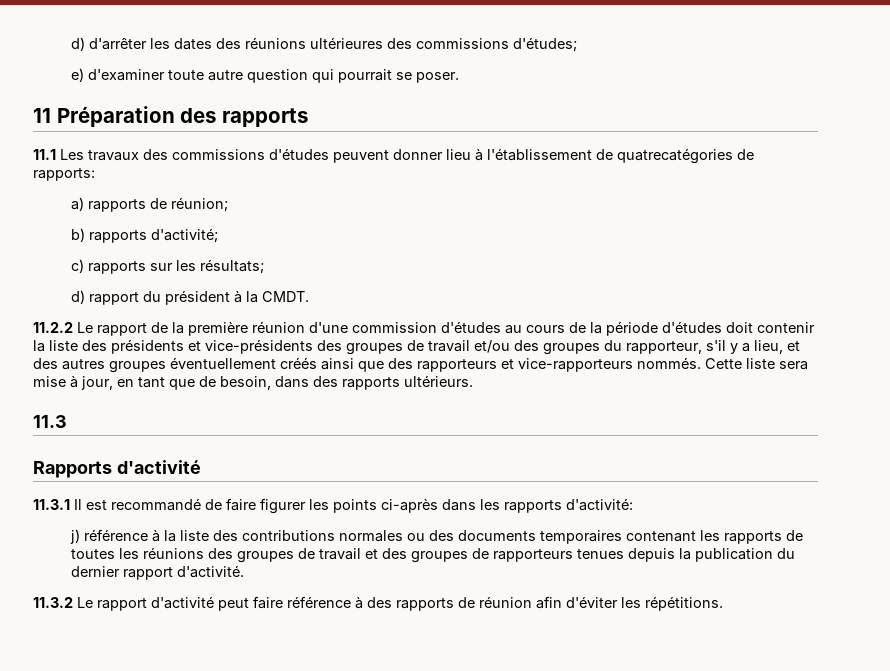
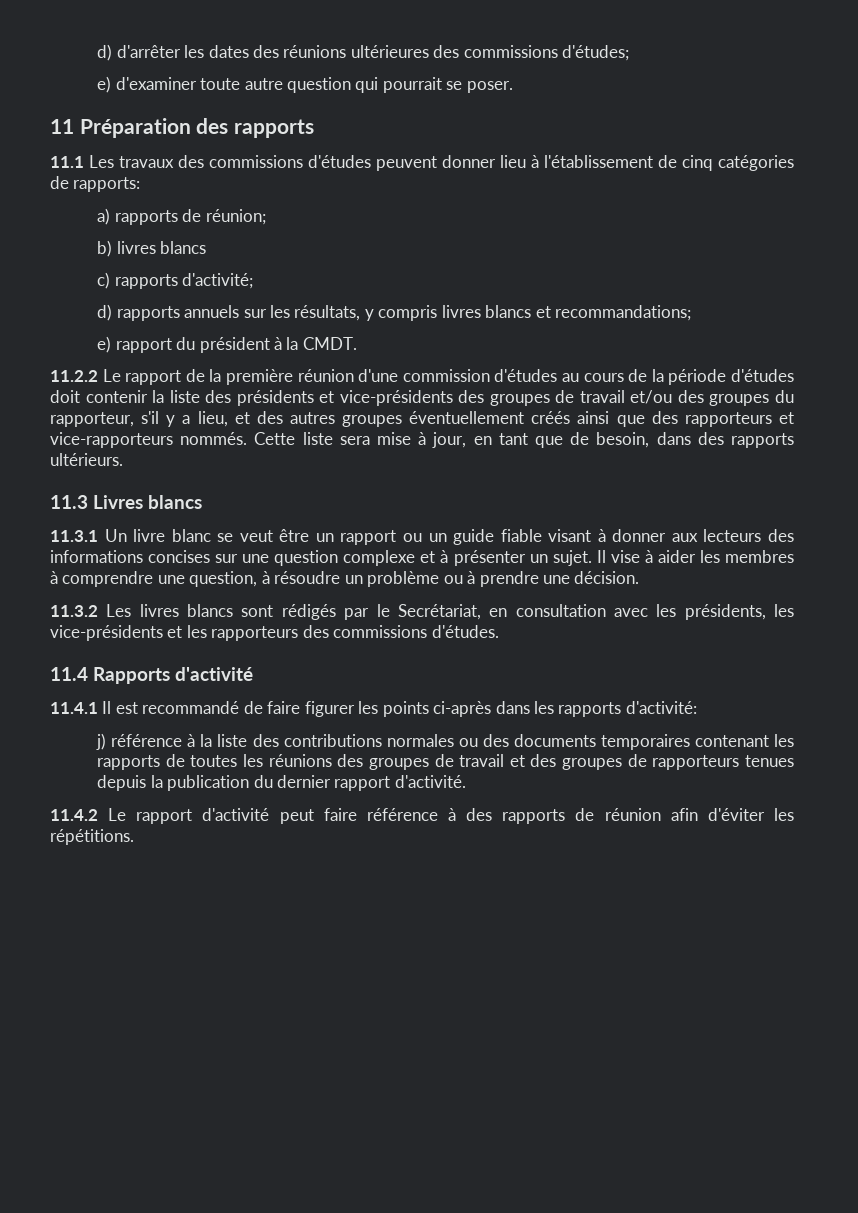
- 11.1 Les travaux des commissions d'études peuvent donner lieu à l'établissement de quatrecatégories de rapports:
+ 11.1 Les travaux des commissions d'études peuvent donner lieu à l'établissement de cinq catégories de rapports:
- b) rapports d'activité;
+ b) livres blancs
+ c) rapports d'activité;
- c) rapports sur les résultats;
- d) rapport du président à la CMDT.
+ d) rapports annuels sur les résultats, y compris livres blancs et recommandations;
+ e) rapport du président à la CMDT.
- 11.3
- Rapports d'activité
+ 11.3 Livres blancs
+ 11.3.1 Un livre blanc se veut être un rapport ou un guide fiable visant à donner aux lecteurs des informations concises sur une question complexe et à présenter un sujet. Il vise à aider les membres à comprendre une question, à résoudre un problème ou à prendre une décision.
+ 11.3.2 Les livres blancs sont rédigés par le Secrétariat, en consultation avec les présidents, les vice-présidents et les rapporteurs des commissions d'études.
+ 11.4 Rapports d'activité
- 11.3.1 Il est recommandé de faire figurer les points ci-après dans les rapports d'activité:
+ 11.4.1 Il est recommandé de faire figurer les points ci-après dans les rapports d'activité:
- 11.3.2 Le rapport d'activité peut faire référence à des rapports de réunion afin d'éviter les répétitions.
+ 11.4.2 Le rapport d'activité peut faire référence à des rapports de réunion afin d'éviter les répétitions.

